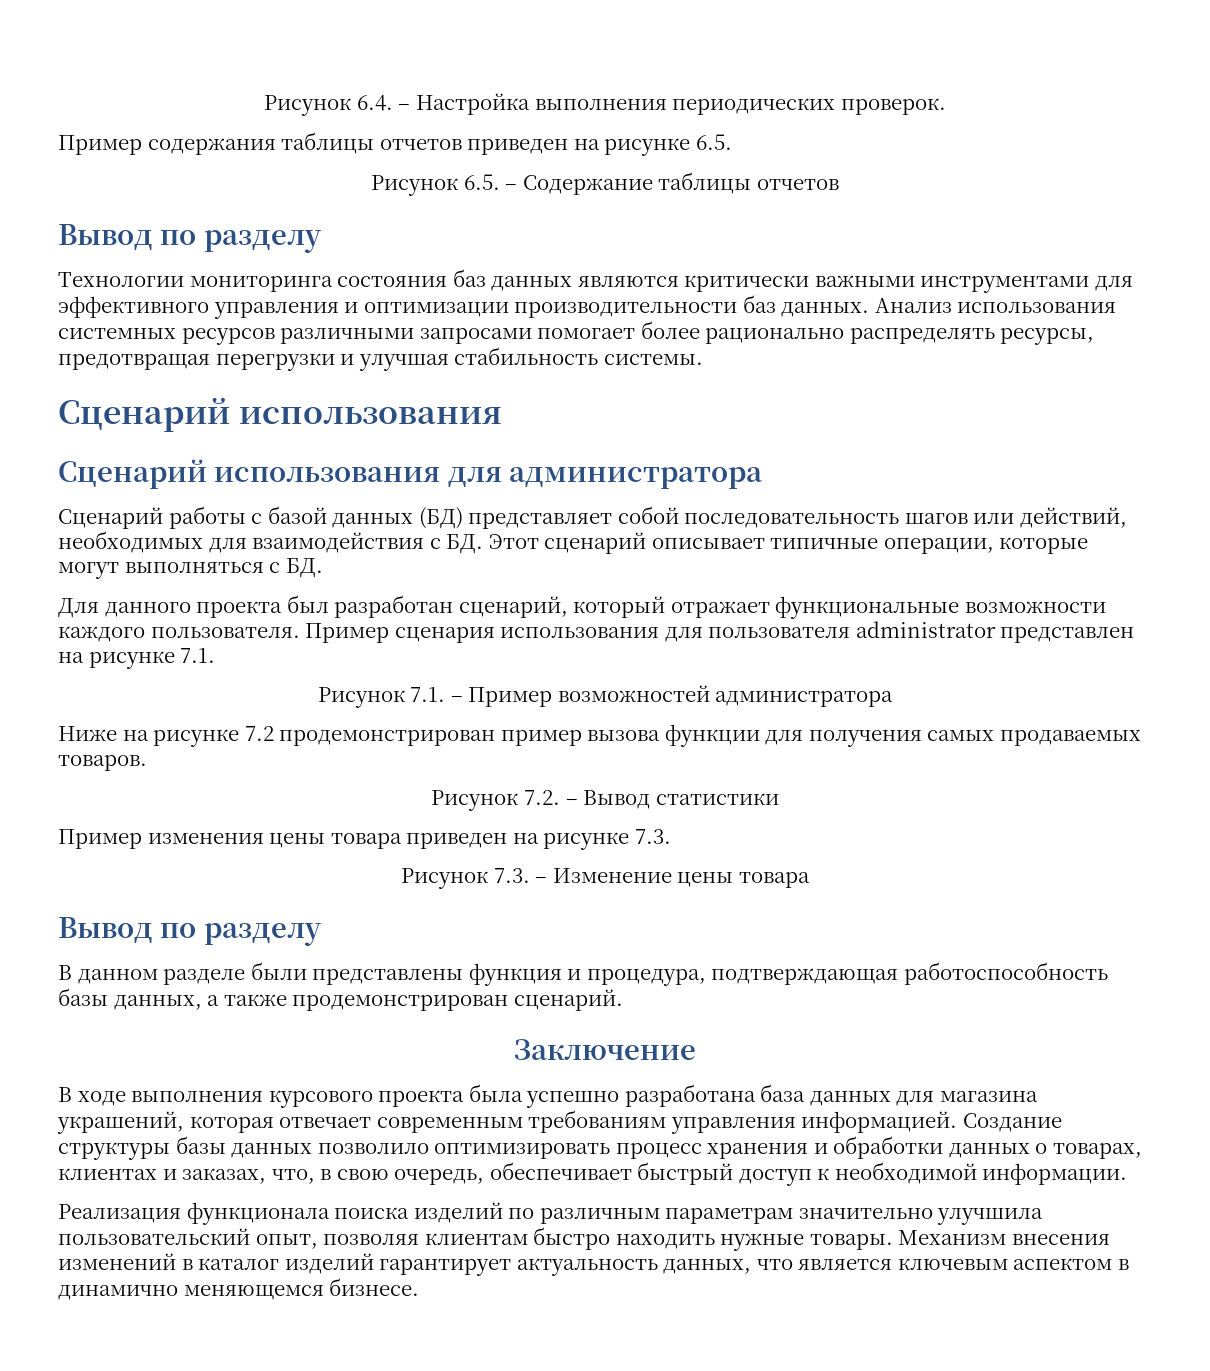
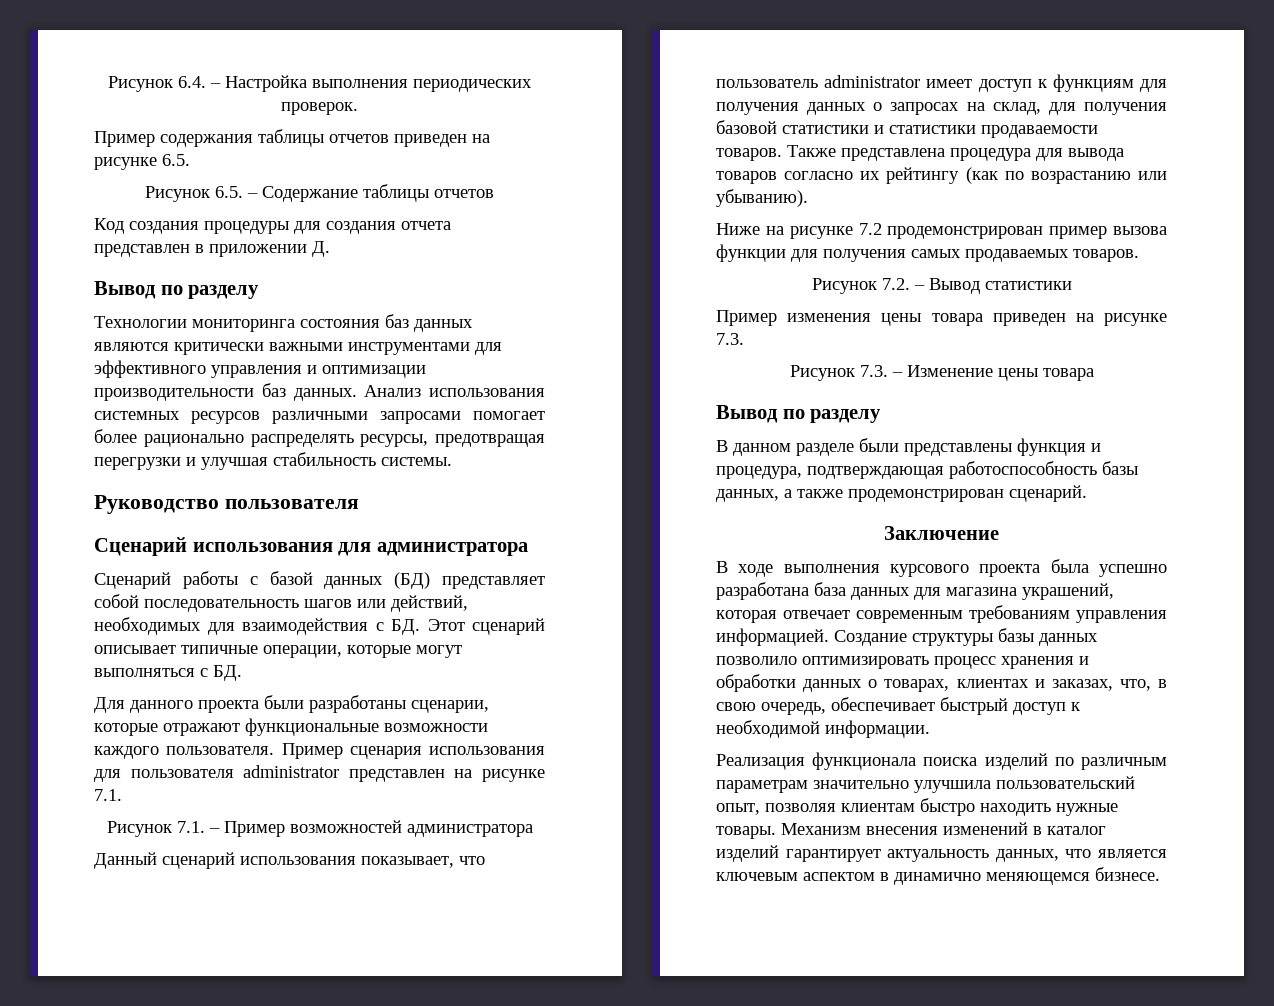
+ Код создания процедуры для создания отчета представлен в приложении Д.
  Анализ использования системных ресурсов различными запросами помогает более рационально распределять ресурсы, предотвращая перегрузки и улучшая стабильность системы.
- Сценарий использования
+ Руководство пользователя
- Для данного проекта был разработан сценарий, который отражает функциональные возможности каждого пользователя.
+ Для данного проекта были разработаны сценарии, которые отражают функциональные возможности каждого пользователя.
+ Данный сценарий использования показывает, что пользователь administrator имеет доступ к функциям для получения данных о запросах на склад, для получения базовой статистики и статистики продаваемости товаров. Также представлена процедура для вывода товаров согласно их рейтингу (как по возрастанию или убыванию).

